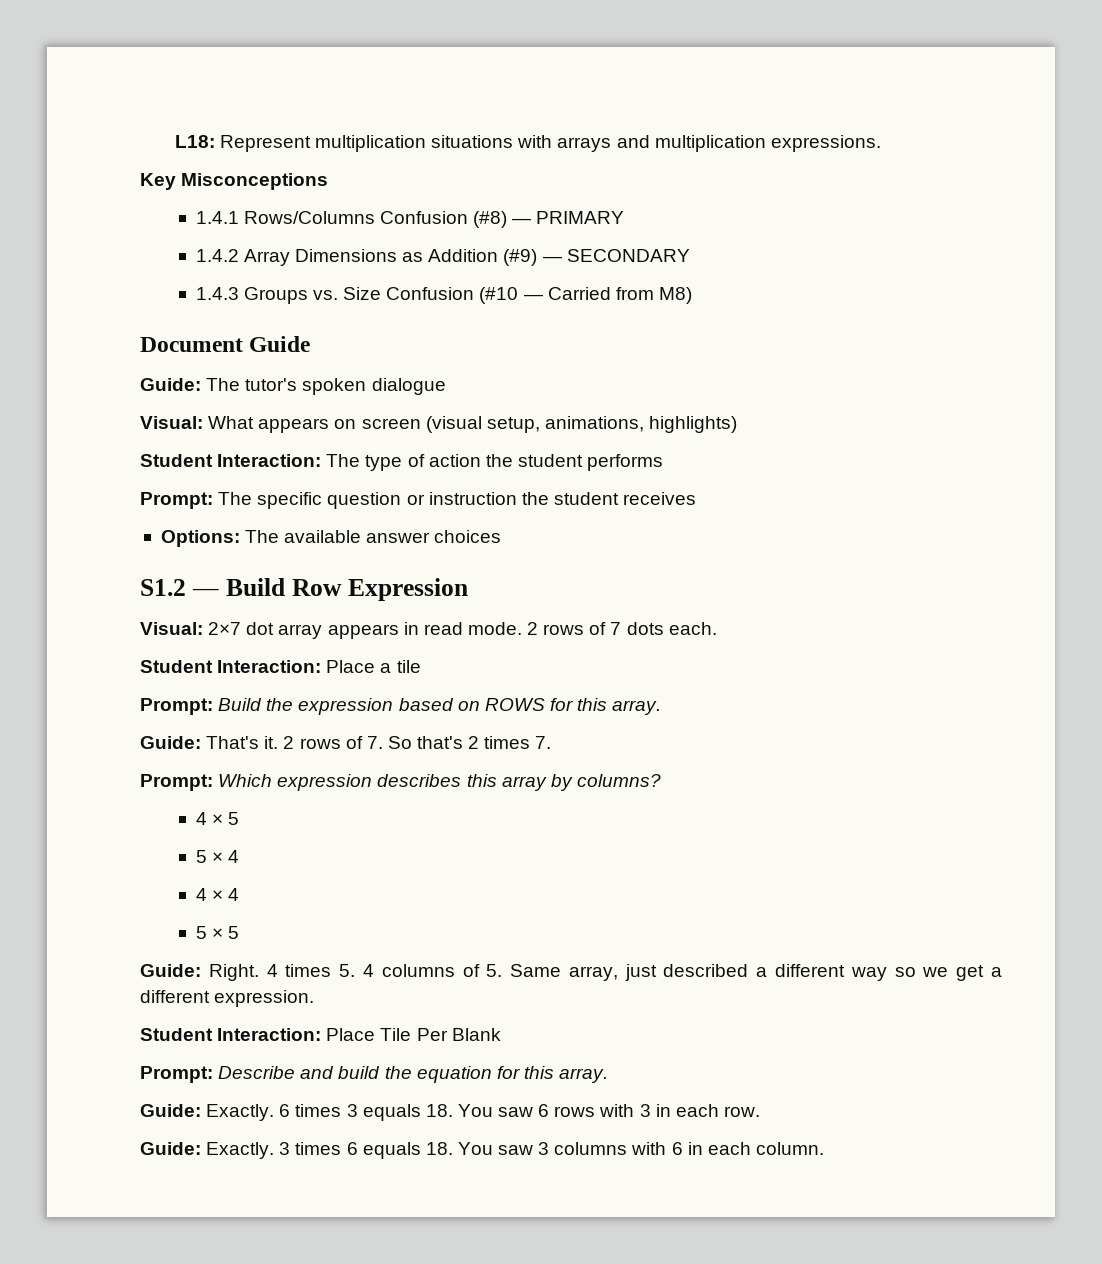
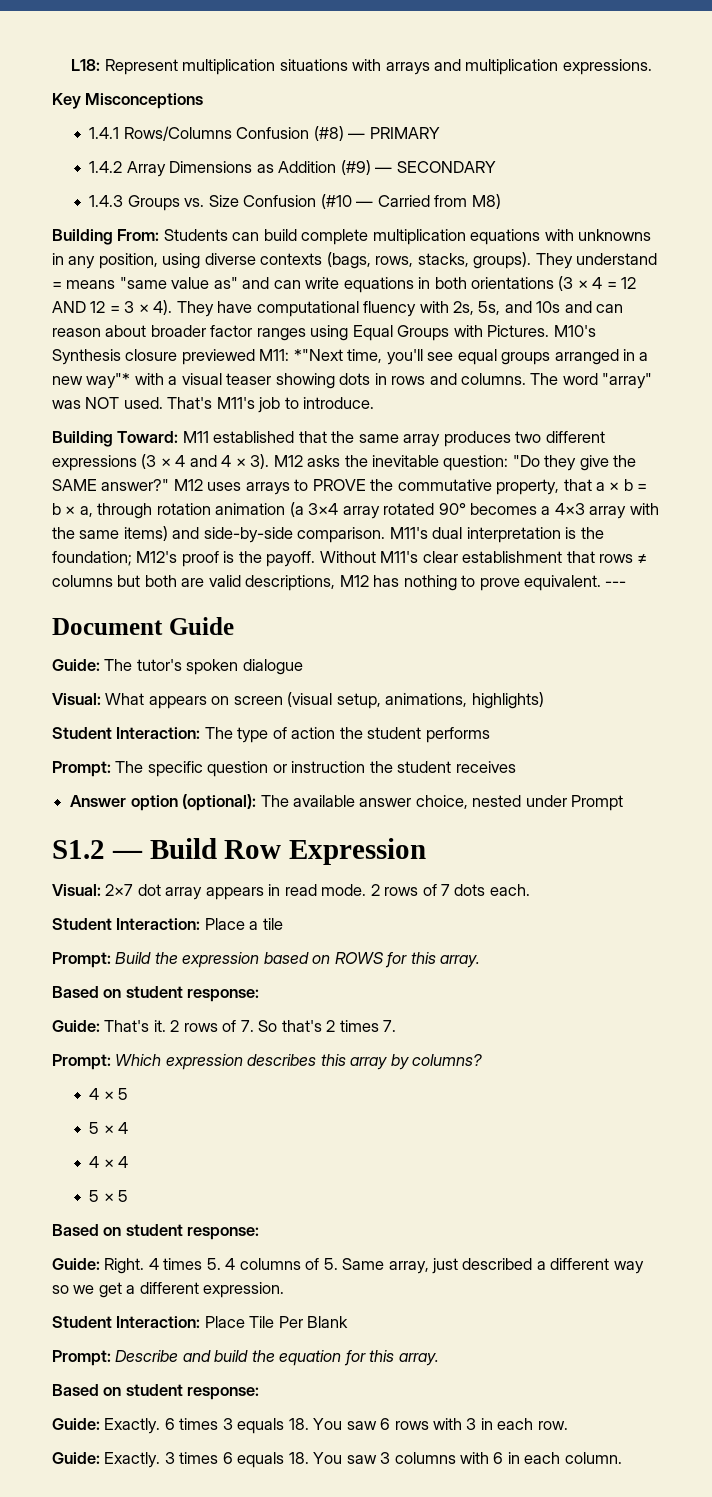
+ Building From: Students can build complete multiplication equations with unknowns in any position, using diverse contexts (bags, rows, stacks, groups). They understand = means "same value as" and can write equations in both orientations (3 × 4 = 12 AND 12 = 3 × 4). They have computational fluency with 2s, 5s, and 10s and can reason about broader factor ranges using Equal Groups with Pictures. M10's Synthesis closure previewed M11: *"Next time, you'll see equal groups arranged in a new way"* with a visual teaser showing dots in rows and columns. The word "array" was NOT used. That's M11's job to introduce.
+ Building Toward: M11 established that the same array produces two different expressions (3 × 4 and 4 × 3). M12 asks the inevitable question: "Do they give the SAME answer?" M12 uses arrays to PROVE the commutative property, that a × b = b × a, through rotation animation (a 3×4 array rotated 90° becomes a 4×3 array with the same items) and side-by-side comparison. M11's dual interpretation is the foundation; M12's proof is the payoff. Without M11's clear establishment that rows ≠ columns but both are valid descriptions, M12 has nothing to prove equivalent. ---
- Options: The available answer choices
+ Answer option (optional): The available answer choice, nested under Prompt
  Prompt: Build the expression based on ROWS for this array.
+ Based on student response:
  5 × 5
+ Based on student response:
  Prompt: Describe and build the equation for this array.
+ Based on student response:

